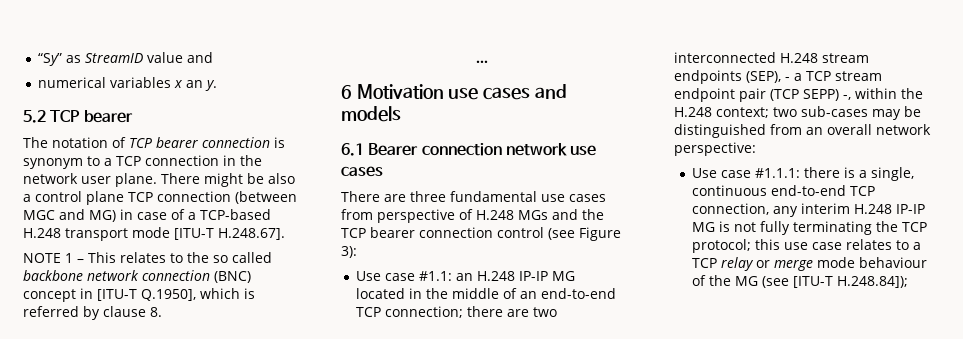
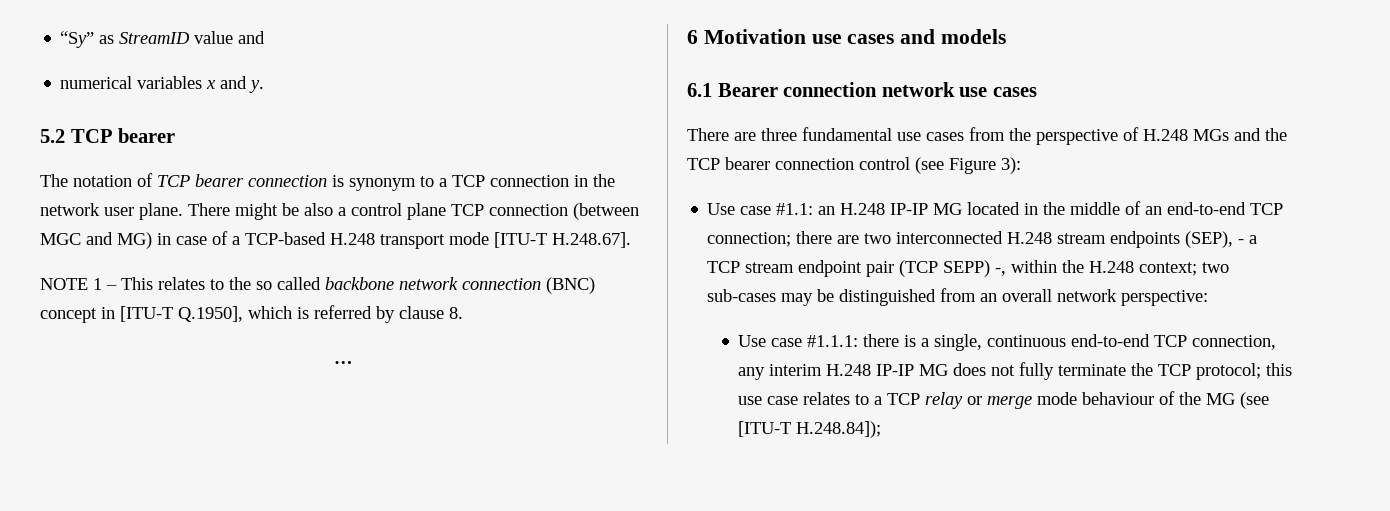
- numerical variables x an y.
+ numerical variables x and y.
- There are three fundamental use cases from perspective of H.248 MGs and the TCP bearer connection control (see Figure 3):
+ There are three fundamental use cases from the perspective of H.248 MGs and the TCP bearer connection control (see Figure 3):
- Use case #1.1.1: there is a single, continuous end-to-end TCP connection, any interim H.248 IP-IP MG is not fully terminating the TCP protocol; this use case relates to a TCP relay or merge mode behaviour of the MG (see [ITU-T H.248.84]);
+ Use case #1.1.1: there is a single, continuous end-to-end TCP connection, any interim H.248 IP-IP MG does not fully terminate the TCP protocol; this use case relates to a TCP relay or merge mode behaviour of the MG (see [ITU-T H.248.84]);

